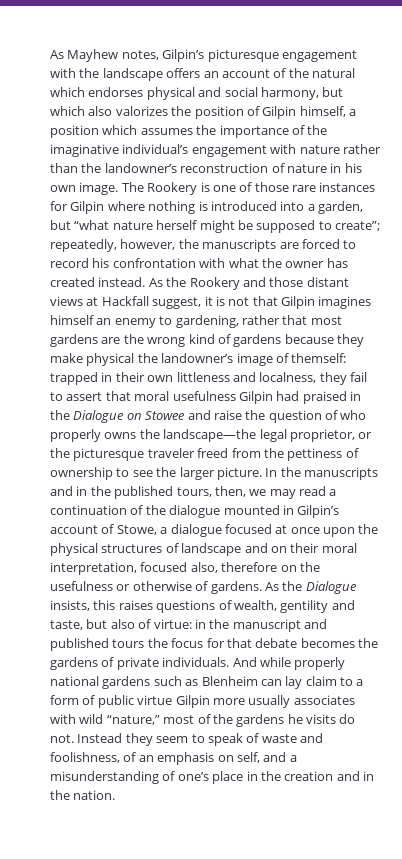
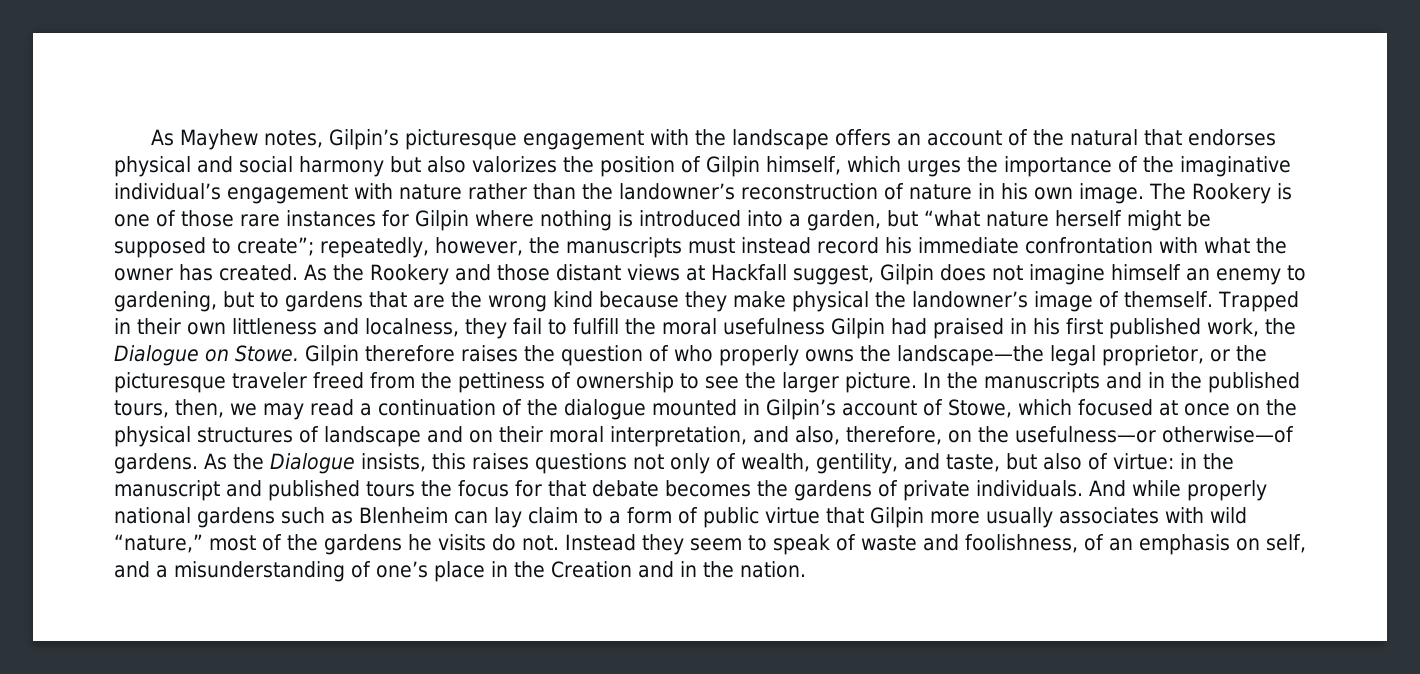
- As Mayhew notes, Gilpin’s picturesque engagement with the landscape offers an account of the natural which endorses physical and social harmony, but which also valorizes the position of Gilpin himself, a position which assumes the importance of the imaginative individual’s engagement with nature rather than the landowner’s reconstruction of nature in his own image.
+ As Mayhew notes, Gilpin’s picturesque engagement with the landscape offers an account of the natural that endorses physical and social harmony but also valorizes the position of Gilpin himself, which urges the importance of the imaginative individual’s engagement with nature rather than the landowner’s reconstruction of nature in his own image.
- The Rookery is one of those rare instances for Gilpin where nothing is introduced into a garden, but “what nature herself might be supposed to create”; repeatedly, however, the manuscripts are forced to record his confrontation with what the owner has created instead.
+ The Rookery is one of those rare instances for Gilpin where nothing is introduced into a garden, but “what nature herself might be supposed to create”; repeatedly, however, the manuscripts must instead record his immediate confrontation with what the owner has created.
- As the Rookery and those distant views at Hackfall suggest, it is not that Gilpin imagines himself an enemy to gardening, rather that most gardens are the wrong kind of gardens because they make physical the landowner’s image of themself: trapped in their own littleness and localness, they fail to assert that moral usefulness Gilpin had praised in the Dialogue on Stowee and raise the question of who properly owns the landscape—the legal proprietor, or the picturesque traveler freed from the pettiness of ownership to see the larger picture.
+ As the Rookery and those distant views at Hackfall suggest, Gilpin does not imagine himself an enemy to gardening, but to gardens that are the wrong kind because they make physical the landowner’s image of themself. Trapped in their own littleness and localness, they fail to fulfill the moral usefulness Gilpin had praised in his first published work, the Dialogue on Stowe. Gilpin therefore raises the question of who properly owns the landscape—the legal proprietor, or the picturesque traveler freed from the pettiness of ownership to see the larger picture.
- In the manuscripts and in the published tours, then, we may read a continuation of the dialogue mounted in Gilpin’s account of Stowe, a dialogue focused at once upon the physical structures of landscape and on their moral interpretation, focused also, therefore on the usefulness or otherwise of gardens.
+ In the manuscripts and in the published tours, then, we may read a continuation of the dialogue mounted in Gilpin’s account of Stowe, which focused at once on the physical structures of landscape and on their moral interpretation, and also, therefore, on the usefulness—or otherwise—of gardens.
- As the Dialogue insists, this raises questions of wealth, gentility and taste, but also of virtue: in the manuscript and published tours the focus for that debate becomes the gardens of private individuals.
+ As the Dialogue insists, this raises questions not only of wealth, gentility, and taste, but also of virtue: in the manuscript and published tours the focus for that debate becomes the gardens of private individuals.
- And while properly national gardens such as Blenheim can lay claim to a form of public virtue Gilpin more usually associates with wild “nature,” most of the gardens he visits do not.
+ And while properly national gardens such as Blenheim can lay claim to a form of public virtue that Gilpin more usually associates with wild “nature,” most of the gardens he visits do not.
- Instead they seem to speak of waste and foolishness, of an emphasis on self, and a misunderstanding of one’s place in the creation and in the nation.
+ Instead they seem to speak of waste and foolishness, of an emphasis on self, and a misunderstanding of one’s place in the Creation and in the nation.

